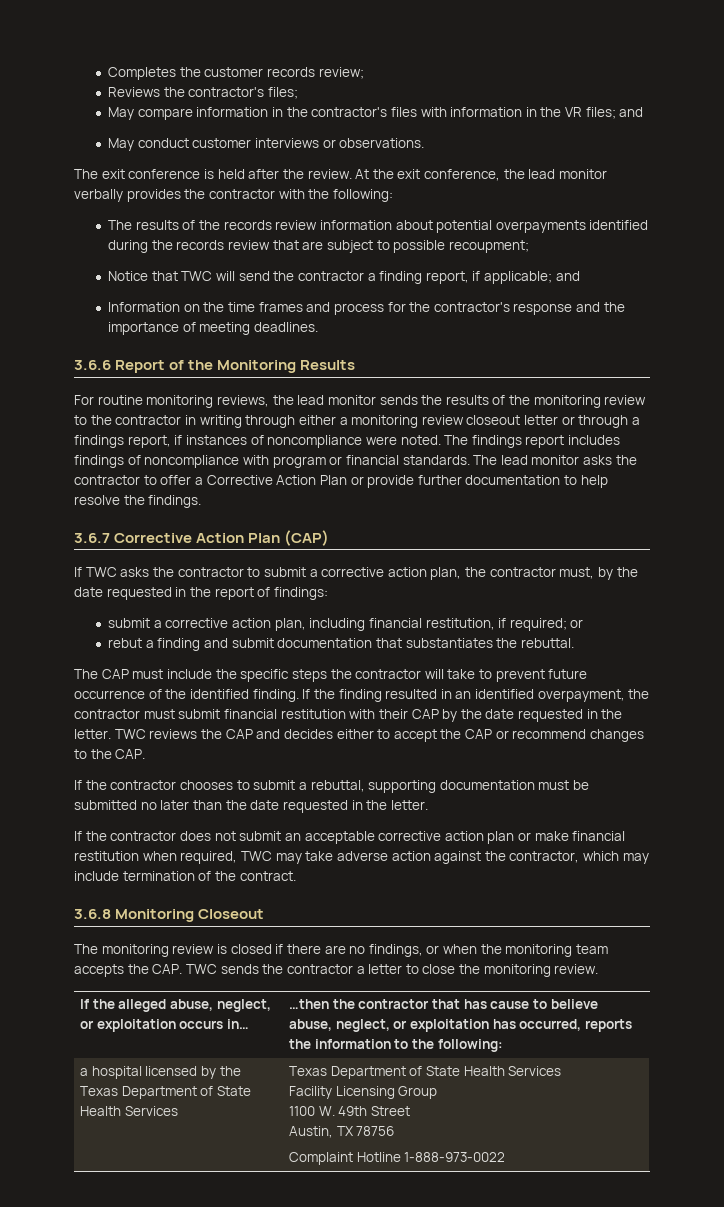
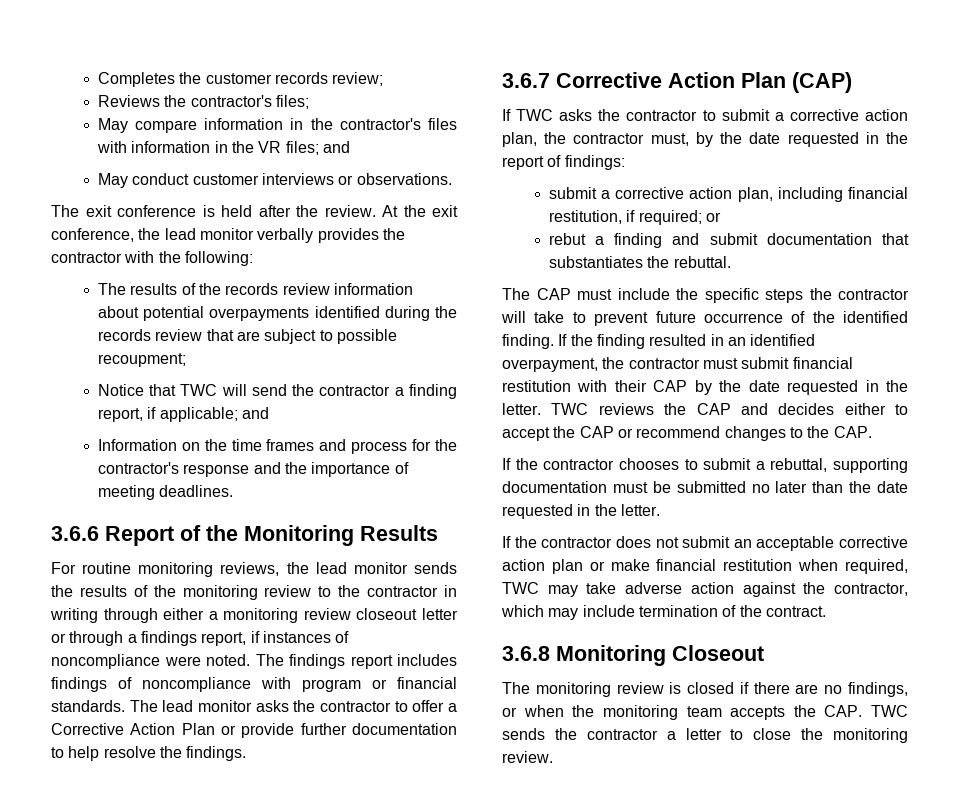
- If the alleged abuse, neglect, or exploitation occurs in… | …then the contractor that has cause to believe abuse, neglect, or exploitation has occurred, reports the information to the following:
- a hospital licensed by the Texas Department of State Health Services | Texas Department of State Health Services
- Facility Licensing Group
- 1100 W. 49th Street
- Austin, TX 78756
- Complaint Hotline 1-888-973-0022

